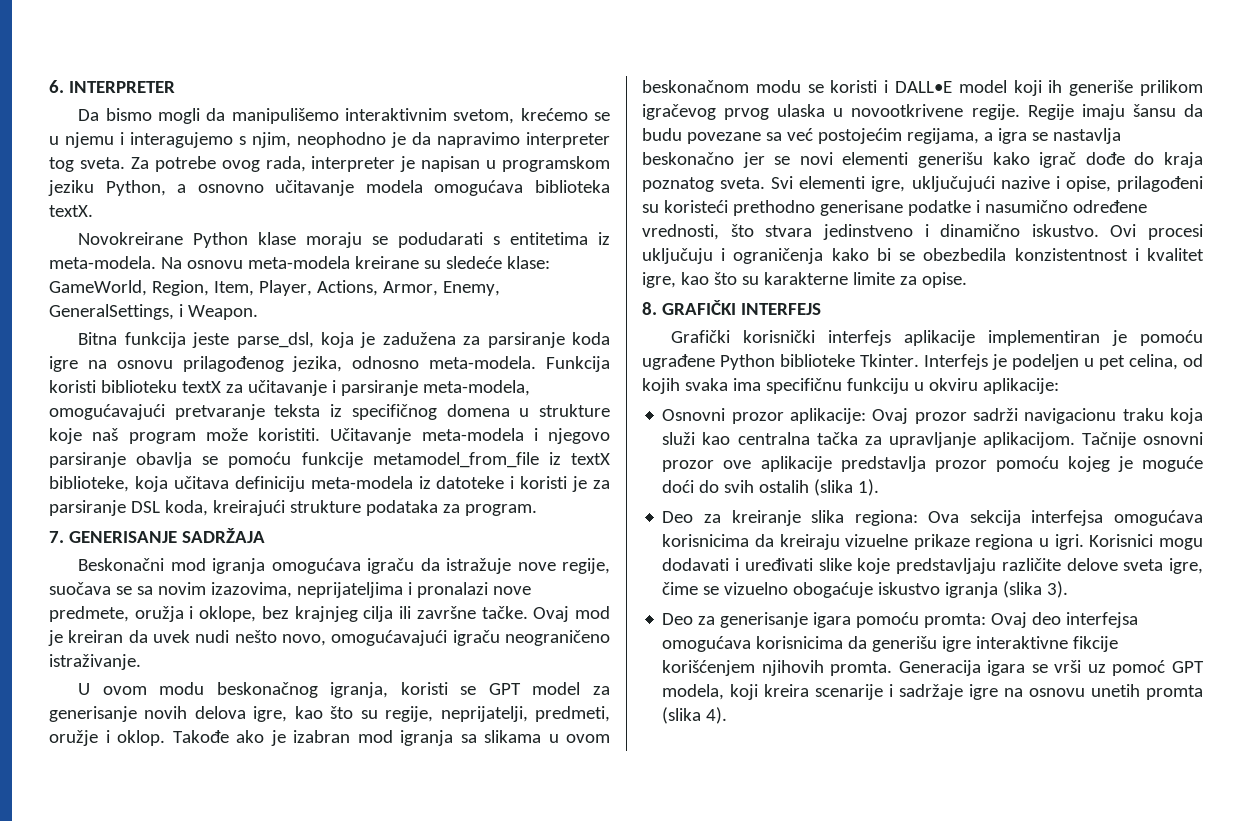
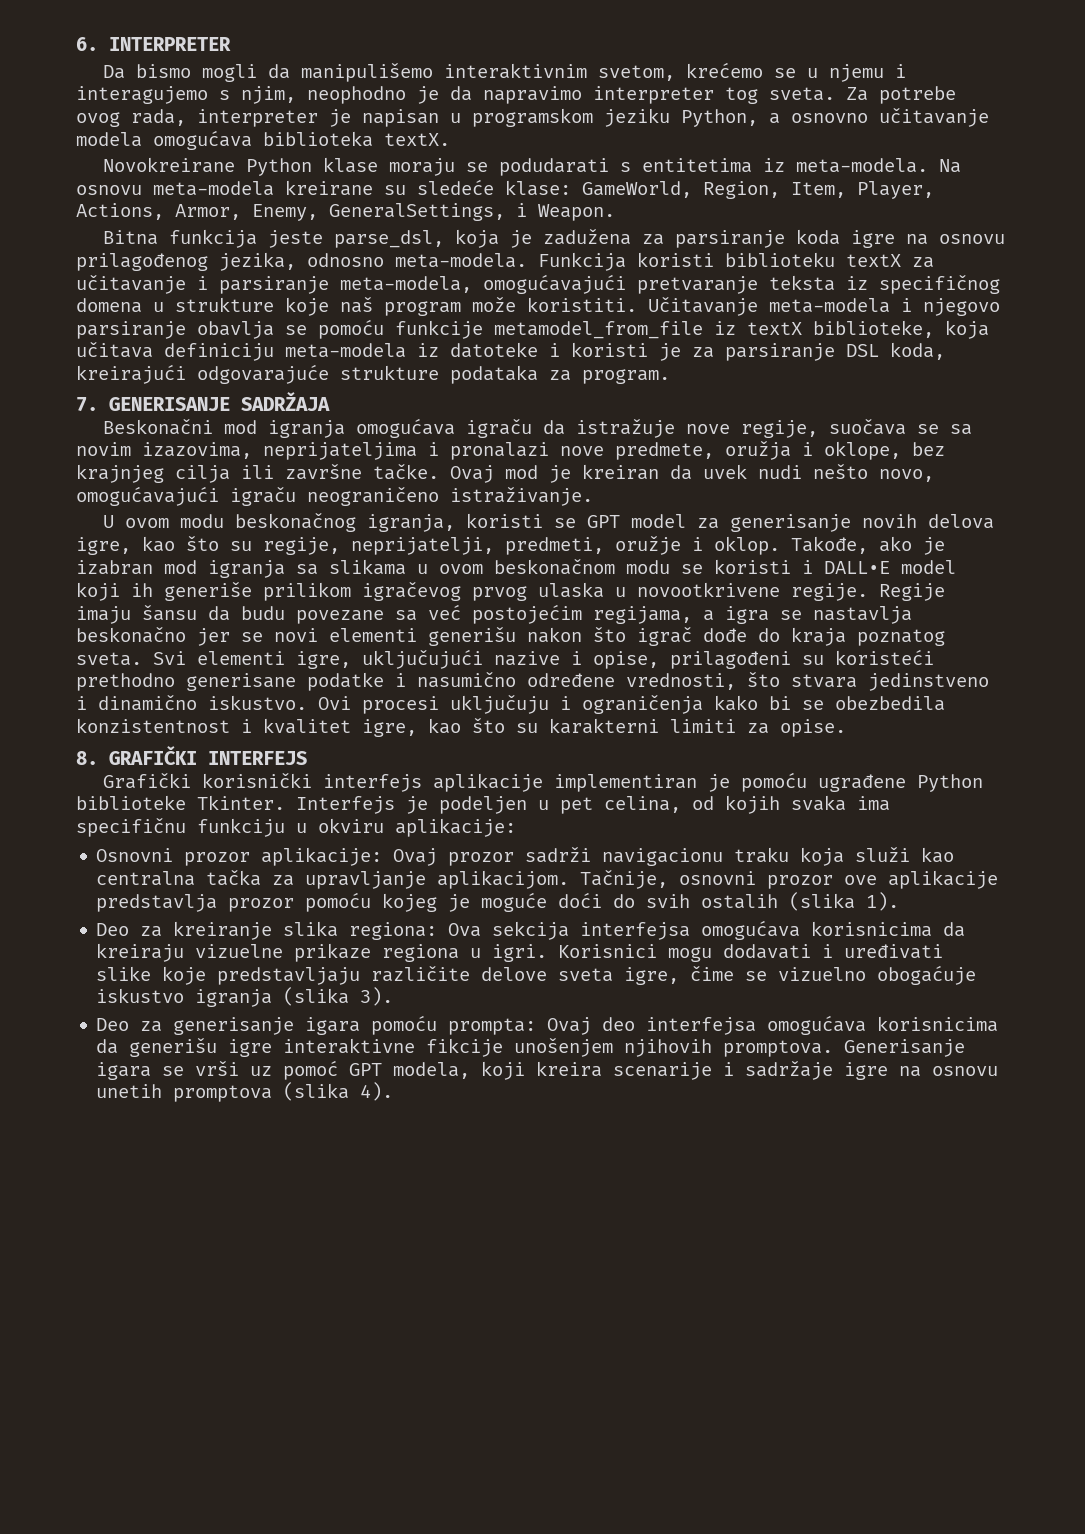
- Učitavanje meta-modela i njegovo parsiranje obavlja se pomoću funkcije metamodel_from_file iz textX biblioteke, koja učitava definiciju meta-modela iz datoteke i koristi je za parsiranje DSL koda, kreirajući strukture podataka za program.
+ Učitavanje meta-modela i njegovo parsiranje obavlja se pomoću funkcije metamodel_from_file iz textX biblioteke, koja učitava definiciju meta-modela iz datoteke i koristi je za parsiranje DSL koda, kreirajući odgovarajuće strukture podataka za program.
- Takođe ako je izabran mod igranja sa slikama u ovom beskonačnom modu se koristi i DALL•E model koji ih generiše prilikom igračevog prvog ulaska u novootkrivene regije.
+ Takođe, ako je izabran mod igranja sa slikama u ovom beskonačnom modu se koristi i DALL•E model koji ih generiše prilikom igračevog prvog ulaska u novootkrivene regije.
- Regije imaju šansu da budu povezane sa već postojećim regijama, a igra se nastavlja beskonačno jer se novi elementi generišu kako igrač dođe do kraja poznatog sveta.
+ Regije imaju šansu da budu povezane sa već postojećim regijama, a igra se nastavlja beskonačno jer se novi elementi generišu nakon što igrač dođe do kraja poznatog sveta.
- Ovi procesi uključuju i ograničenja kako bi se obezbedila konzistentnost i kvalitet igre, kao što su karakterne limite za opise.
+ Ovi procesi uključuju i ograničenja kako bi se obezbedila konzistentnost i kvalitet igre, kao što su karakterni limiti za opise.
- Tačnije osnovni prozor ove aplikacije predstavlja prozor pomoću kojeg je moguće doći do svih ostalih (slika 1).
+ Tačnije, osnovni prozor ove aplikacije predstavlja prozor pomoću kojeg je moguće doći do svih ostalih (slika 1).
- Deo za generisanje igara pomoću promta: Ovaj deo interfejsa omogućava korisnicima da generišu igre interaktivne fikcije korišćenjem njihovih promta. Generacija igara se vrši uz pomoć GPT modela, koji kreira scenarije i sadržaje igre na osnovu unetih promta (slika 4).
+ Deo za generisanje igara pomoću prompta: Ovaj deo interfejsa omogućava korisnicima da generišu igre interaktivne fikcije unošenjem njihovih promptova. Generisanje igara se vrši uz pomoć GPT modela, koji kreira scenarije i sadržaje igre na osnovu unetih promptova (slika 4).

